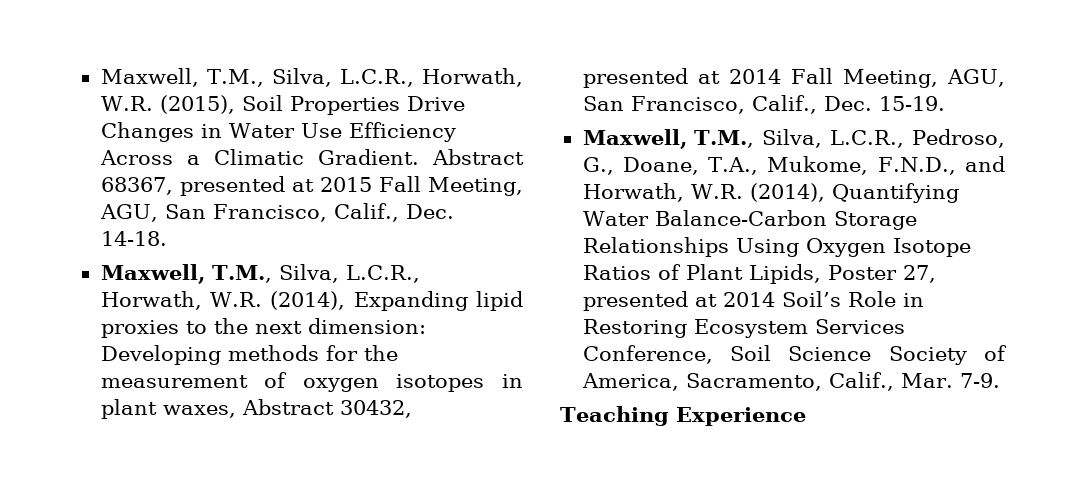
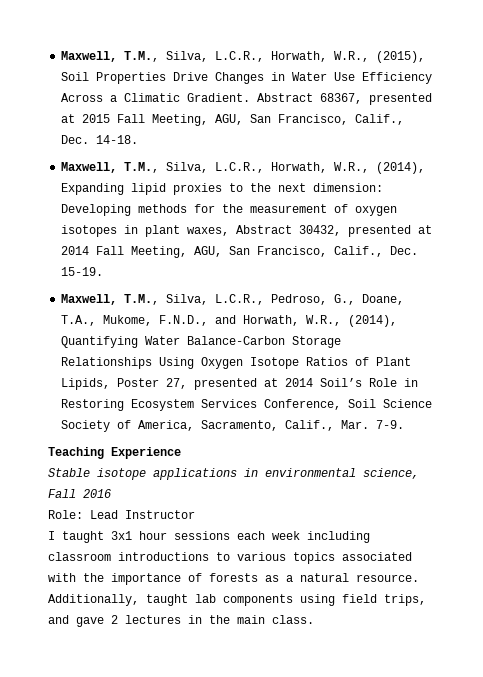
- Maxwell, T.M., Silva, L.C.R., Horwath, W.R. (2015), Soil Properties Drive Changes in Water Use Efficiency Across a Climatic Gradient.
+ Maxwell, T.M., Silva, L.C.R., Horwath, W.R., (2015), Soil Properties Drive Changes in Water Use Efficiency Across a Climatic Gradient.
- Maxwell, T.M., Silva, L.C.R., Horwath, W.R. (2014), Expanding lipid proxies to the next dimension: Developing methods for the measurement of oxygen isotopes in plant waxes, Abstract 30432, presented at 2014 Fall Meeting, AGU, San Francisco, Calif., Dec. 15-19.
+ Maxwell, T.M., Silva, L.C.R., Horwath, W.R., (2014), Expanding lipid proxies to the next dimension: Developing methods for the measurement of oxygen isotopes in plant waxes, Abstract 30432, presented at 2014 Fall Meeting, AGU, San Francisco, Calif., Dec. 15-19.
- Maxwell, T.M., Silva, L.C.R., Pedroso, G., Doane, T.A., Mukome, F.N.D., and Horwath, W.R. (2014), Quantifying Water Balance-Carbon Storage Relationships Using Oxygen Isotope Ratios of Plant Lipids, Poster 27, presented at 2014 Soil’s Role in Restoring Ecosystem Services Conference, Soil Science Society of America, Sacramento, Calif., Mar. 7-9.
+ Maxwell, T.M., Silva, L.C.R., Pedroso, G., Doane, T.A., Mukome, F.N.D., and Horwath, W.R., (2014), Quantifying Water Balance-Carbon Storage Relationships Using Oxygen Isotope Ratios of Plant Lipids, Poster 27, presented at 2014 Soil’s Role in Restoring Ecosystem Services Conference, Soil Science Society of America, Sacramento, Calif., Mar. 7-9.
+ Stable isotope applications in environmental science, Fall 2016
+ Role: Lead Instructor
+ I taught 3x1 hour sessions each week including classroom introductions to various topics associated with the importance of forests as a natural resource. Additionally, taught lab components using field trips, and gave 2 lectures in the main class.

